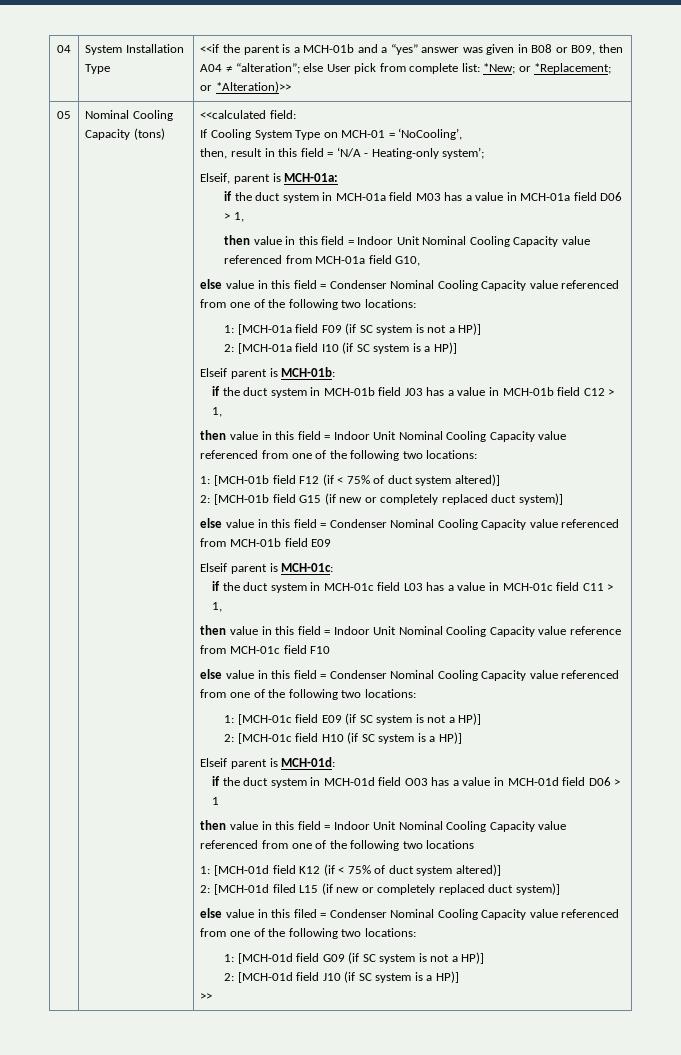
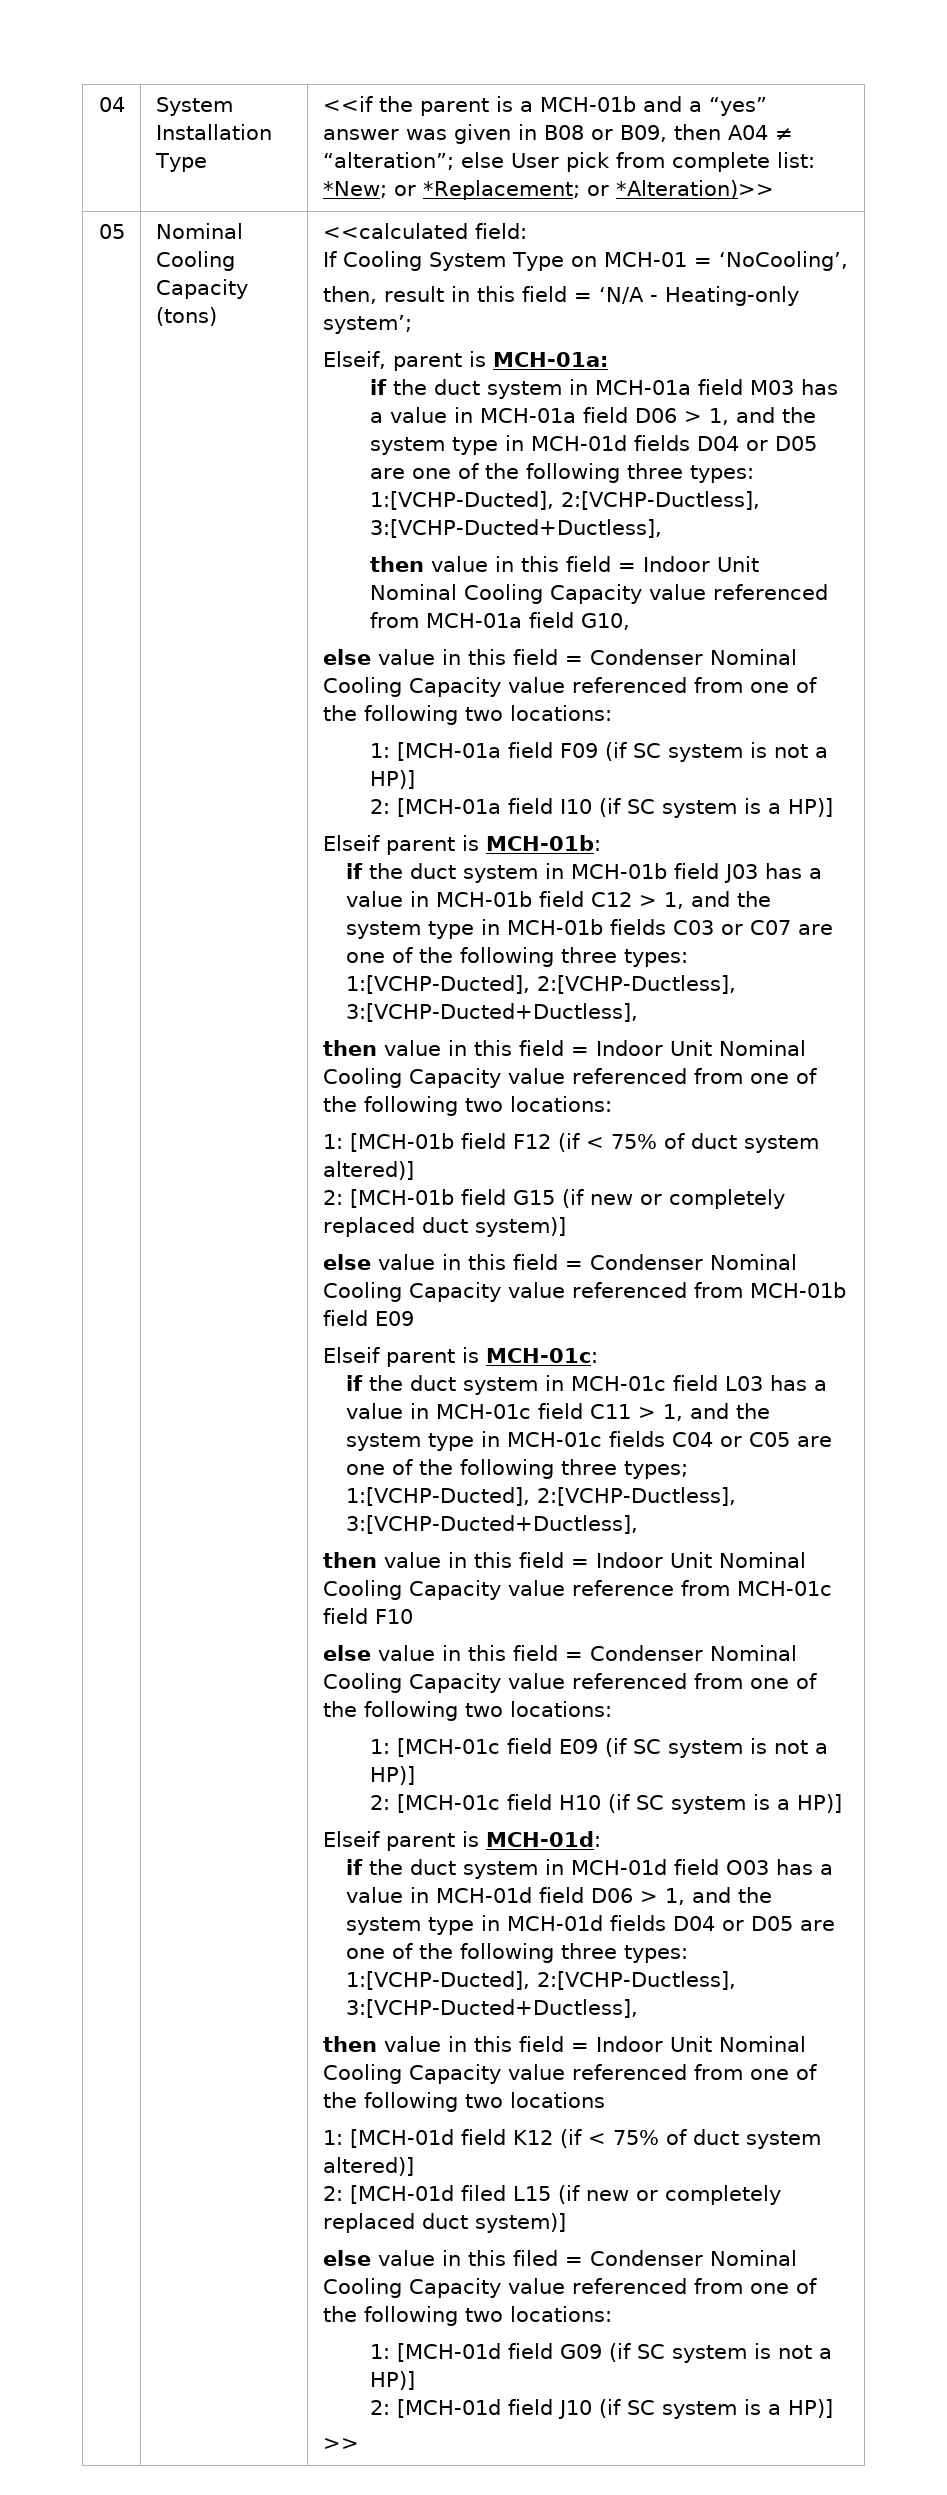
- if the duct system in MCH-01a field M03 has a value in MCH-01a field D06 > 1,
+ if the duct system in MCH-01a field M03 has a value in MCH-01a field D06 > 1, and the system type in MCH-01d fields D04 or D05 are one of the following three types: 1:[VCHP-Ducted], 2:[VCHP-Ductless], 3:[VCHP-Ducted+Ductless],
- if the duct system in MCH-01b field J03 has a value in MCH-01b field C12 > 1,
+ if the duct system in MCH-01b field J03 has a value in MCH-01b field C12 > 1, and the system type in MCH-01b fields C03 or C07 are one of the following three types: 1:[VCHP-Ducted], 2:[VCHP-Ductless], 3:[VCHP-Ducted+Ductless],
- if the duct system in MCH-01c field L03 has a value in MCH-01c field C11 > 1,
+ if the duct system in MCH-01c field L03 has a value in MCH-01c field C11 > 1, and the system type in MCH-01c fields C04 or C05 are one of the following three types; 1:[VCHP-Ducted], 2:[VCHP-Ductless], 3:[VCHP-Ducted+Ductless],
- if the duct system in MCH-01d field O03 has a value in MCH-01d field D06 > 1
+ if the duct system in MCH-01d field O03 has a value in MCH-01d field D06 > 1, and the system type in MCH-01d fields D04 or D05 are one of the following three types: 1:[VCHP-Ducted], 2:[VCHP-Ductless], 3:[VCHP-Ducted+Ductless],

